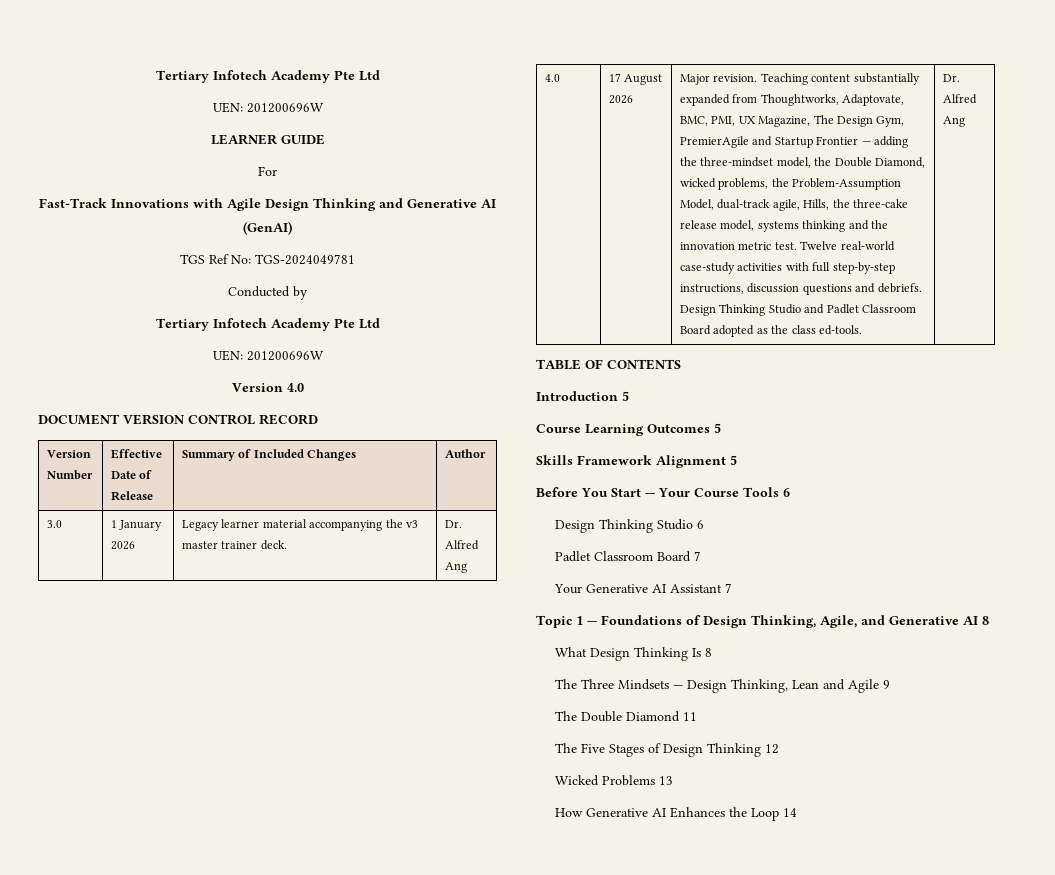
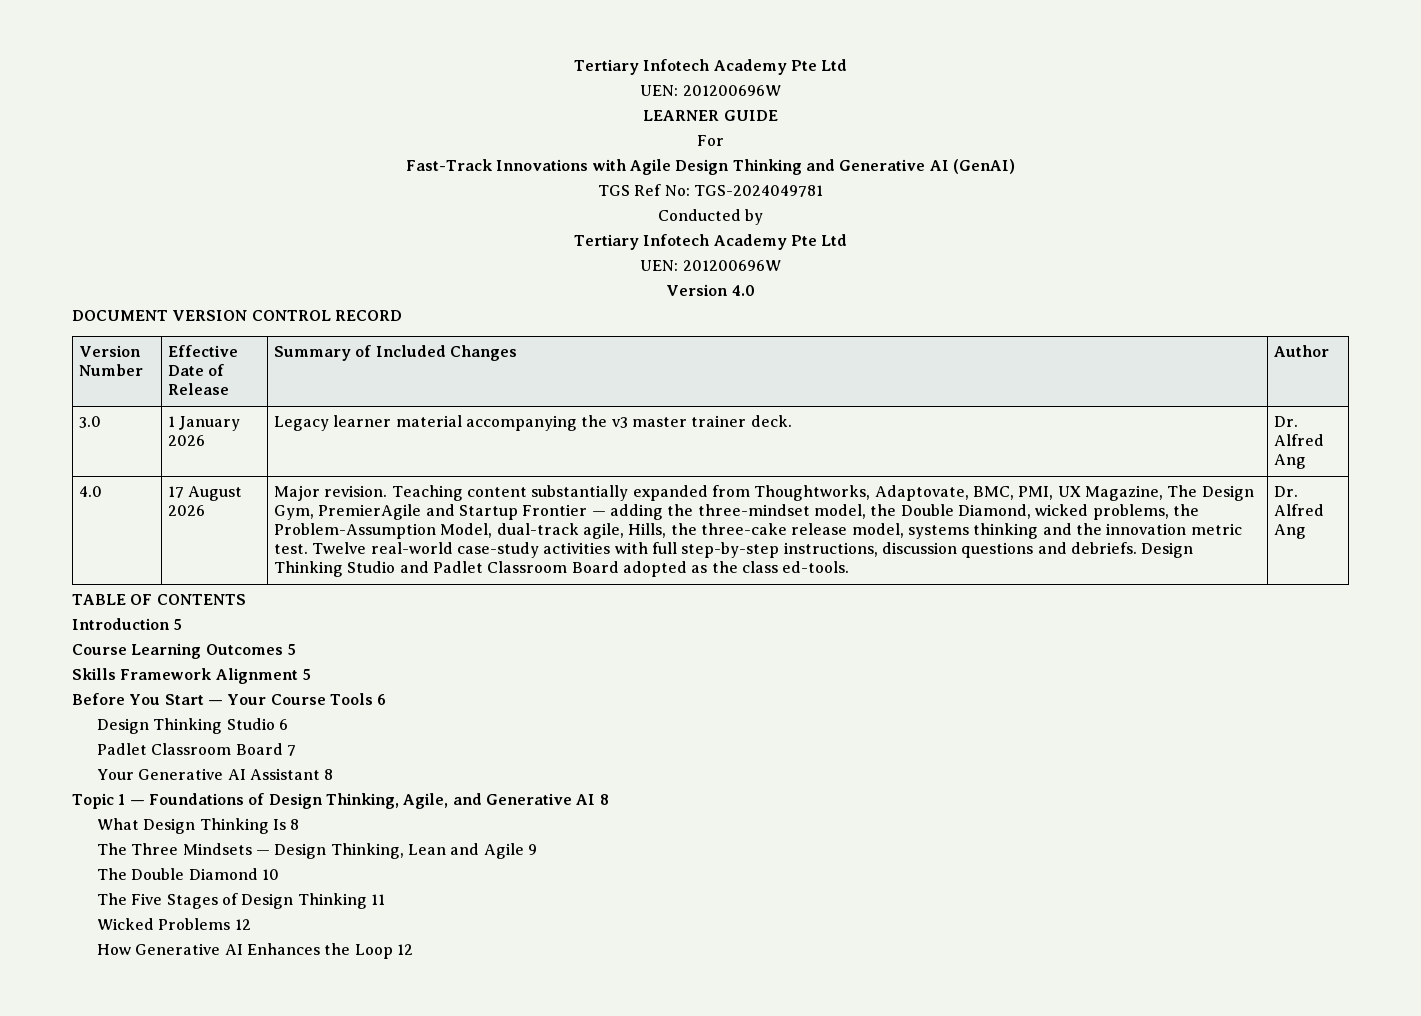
- Your Generative AI Assistant 7
+ Your Generative AI Assistant 8
- The Double Diamond 11
+ The Double Diamond 10
- The Five Stages of Design Thinking 12
+ The Five Stages of Design Thinking 11
- Wicked Problems 13
+ Wicked Problems 12
- How Generative AI Enhances the Loop 14
+ How Generative AI Enhances the Loop 12

